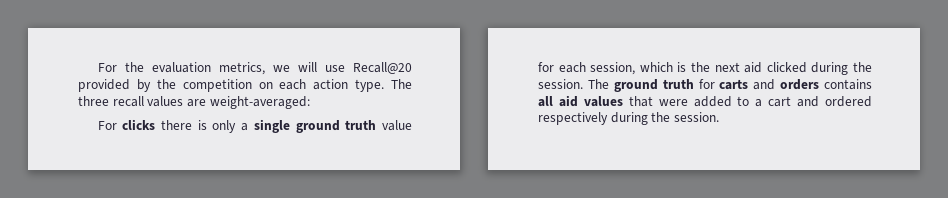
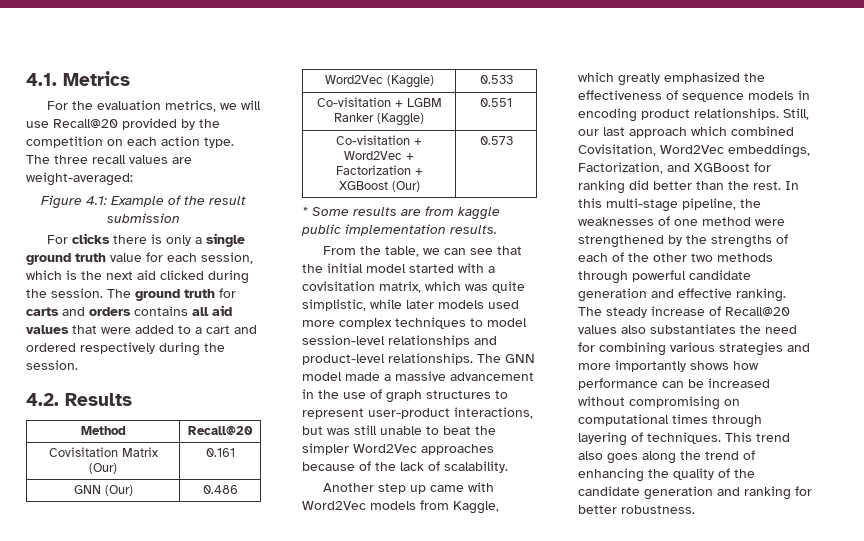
+ 4.1. Metrics
+ Figure 4.1: Example of the result submission
+ 4.2. Results
+ Method | Recall@20
+ Covisitation Matrix (Our) | 0.161
+ GNN (Our) | 0.486
+ Word2Vec (Kaggle) | 0.533
+ Co-visitation + LGBM Ranker (Kaggle) | 0.551
+ Co-visitation + Word2Vec + Factorization + XGBoost (Our) | 0.573
+ * Some results are from kaggle public implementation results.
+ From the table, we can see that the initial model started with a covisitation matrix, which was quite simplistic, while later models used more complex techniques to model session-level relationships and product-level relationships. The GNN model made a massive advancement in the use of graph structures to represent user-product interactions, but was still unable to beat the simpler Word2Vec approaches because of the lack of scalability.
+ Another step up came with Word2Vec models from Kaggle, which greatly emphasized the effectiveness of sequence models in encoding product relationships. Still, our last approach which combined Covisitation, Word2Vec embeddings, Factorization, and XGBoost for ranking did better than the rest. In this multi-stage pipeline, the weaknesses of one method were strengthened by the strengths of each of the other two methods through powerful candidate generation and effective ranking. The steady increase of Recall@20 values also substantiates the need for combining various strategies and more importantly shows how performance can be increased without compromising on computational times through layering of techniques. This trend also goes along the trend of enhancing the quality of the candidate generation and ranking for better robustness.

